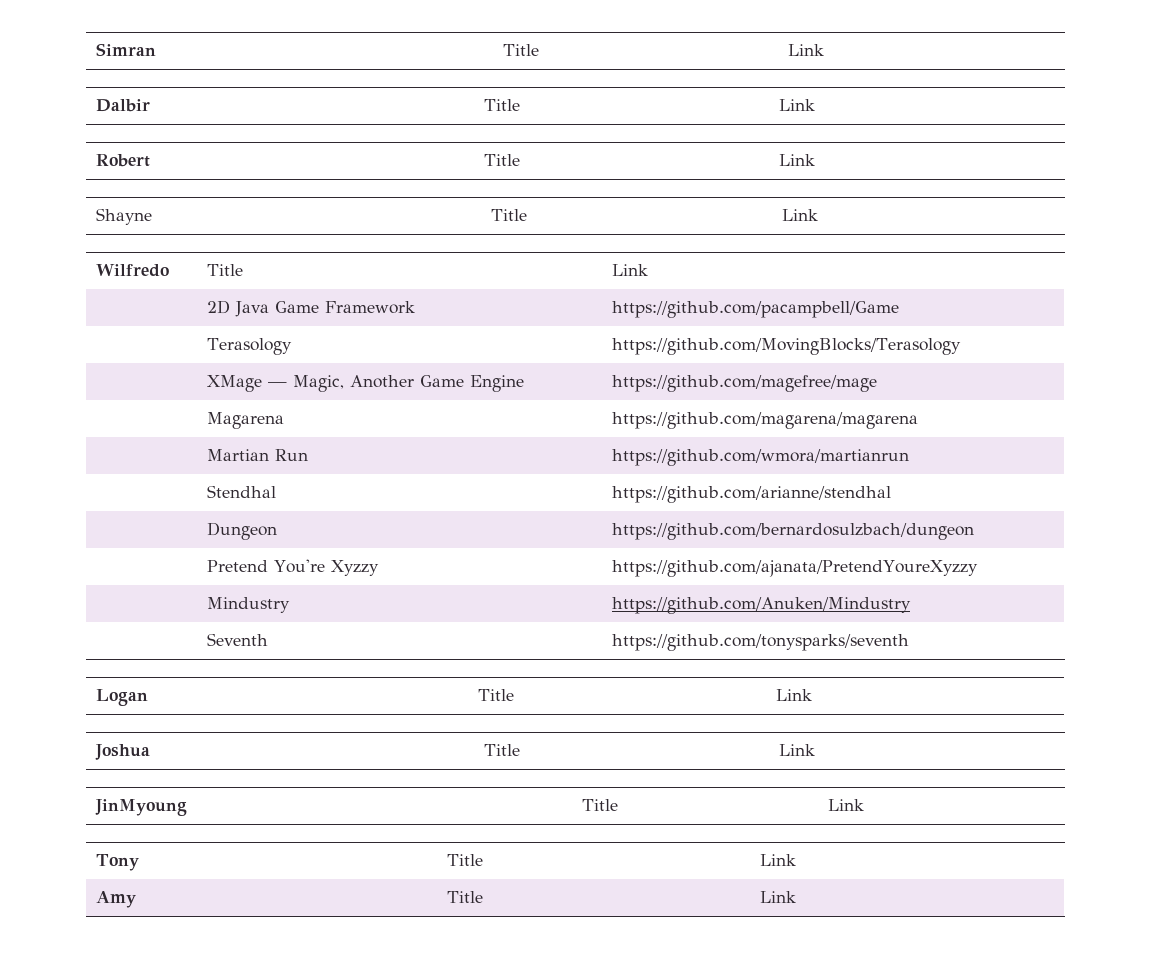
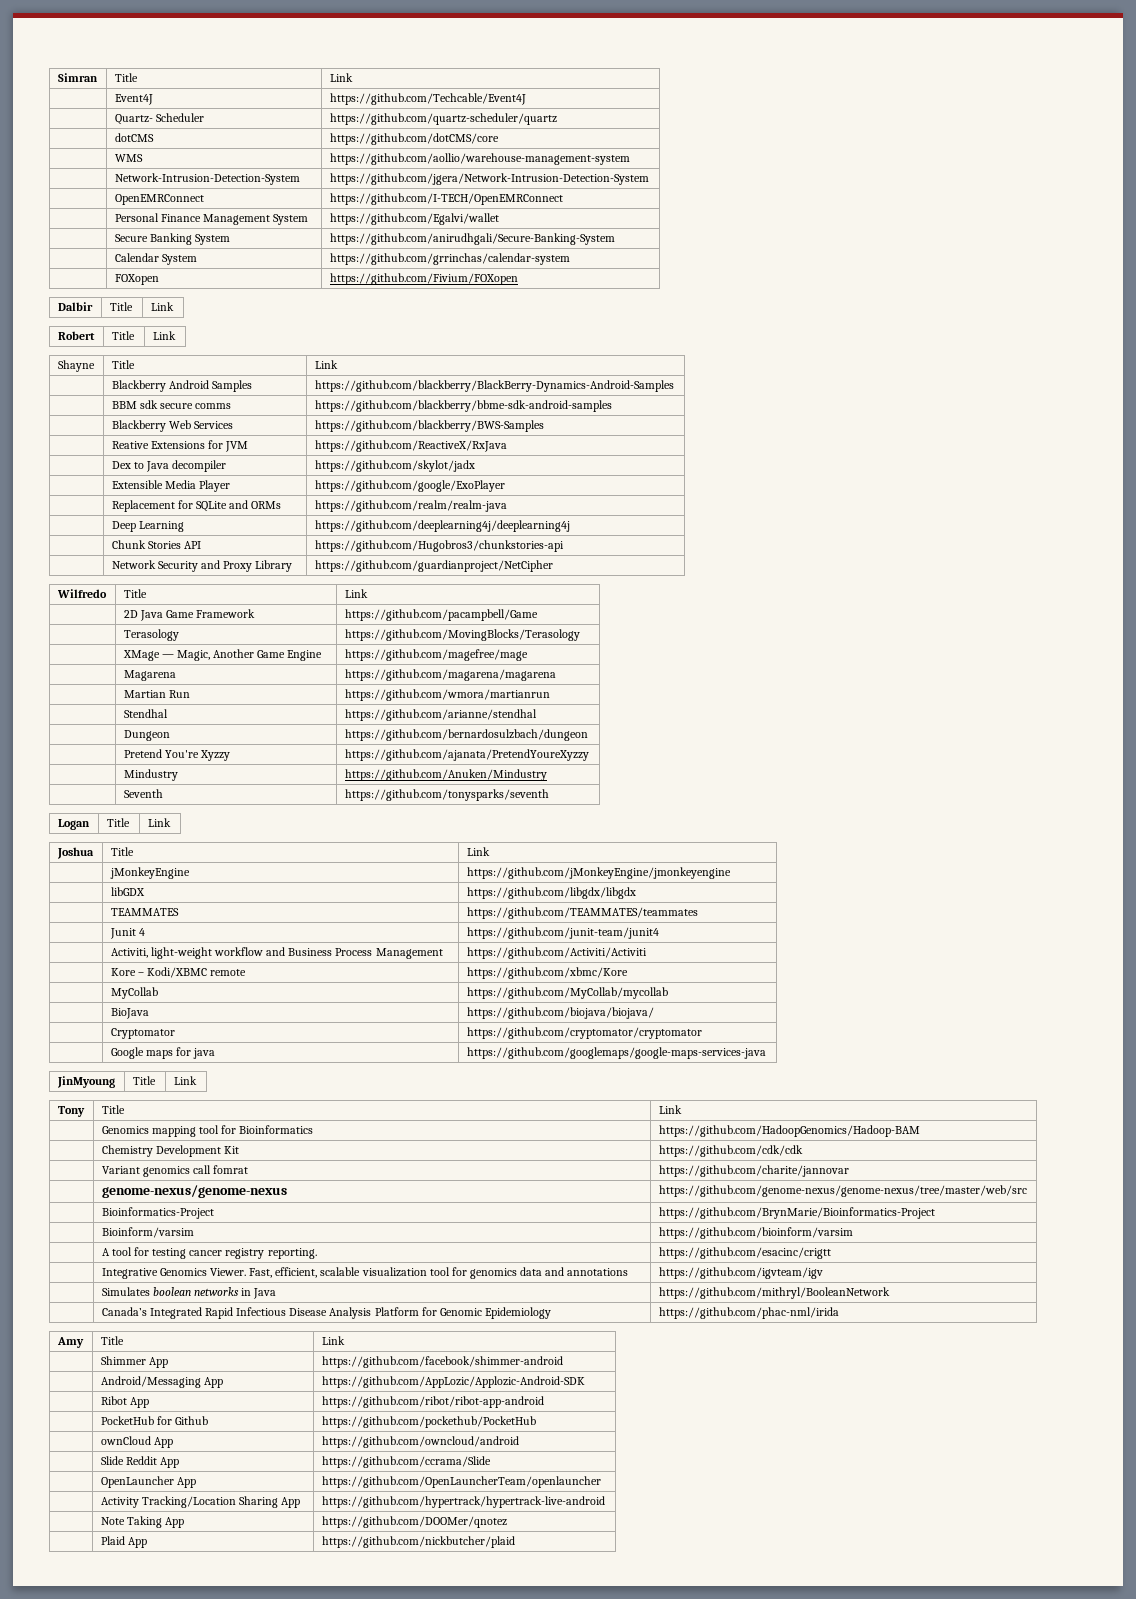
+ | Event4J | https://github.com/Techcable/Event4J
+ | Quartz- Scheduler | https://github.com/quartz-scheduler/quartz
+ | dotCMS | https://github.com/dotCMS/core
+ | WMS | https://github.com/aollio/warehouse-management-system
+ | Network-Intrusion-Detection-System | https://github.com/jgera/Network-Intrusion-Detection-System
+ | OpenEMRConnect | https://github.com/I-TECH/OpenEMRConnect
+ | Personal Finance Management System | https://github.com/Egalvi/wallet
+ | Secure Banking System | https://github.com/anirudhgali/Secure-Banking-System
+ | Calendar System | https://github.com/grrinchas/calendar-system
+ | FOXopen | https://github.com/Fivium/FOXopen
+ | Blackberry Android Samples | https://github.com/blackberry/BlackBerry-Dynamics-Android-Samples
+ | BBM sdk secure comms | https://github.com/blackberry/bbme-sdk-android-samples
+ | Blackberry Web Services | https://github.com/blackberry/BWS-Samples
+ | Reative Extensions for JVM | https://github.com/ReactiveX/RxJava
+ | Dex to Java decompiler | https://github.com/skylot/jadx
+ | Extensible Media Player | https://github.com/google/ExoPlayer
+ | Replacement for SQLite and ORMs | https://github.com/realm/realm-java
+ | Deep Learning | https://github.com/deeplearning4j/deeplearning4j
+ | Chunk Stories API | https://github.com/Hugobros3/chunkstories-api
+ | Network Security and Proxy Library | https://github.com/guardianproject/NetCipher
+ | jMonkeyEngine | https://github.com/jMonkeyEngine/jmonkeyengine
+ | libGDX | https://github.com/libgdx/libgdx
+ | TEAMMATES | https://github.com/TEAMMATES/teammates
+ | Junit 4 | https://github.com/junit-team/junit4
+ | Activiti, light-weight workflow and Business Process Management | https://github.com/Activiti/Activiti
+ | Kore – Kodi/XBMC remote | https://github.com/xbmc/Kore
+ | MyCollab | https://github.com/MyCollab/mycollab
+ | BioJava | https://github.com/biojava/biojava/
+ | Cryptomator | https://github.com/cryptomator/cryptomator
+ | Google maps for java | https://github.com/googlemaps/google-maps-services-java
+ | Genomics mapping tool for Bioinformatics | https://github.com/HadoopGenomics/Hadoop-BAM
+ | Chemistry Development Kit | https://github.com/cdk/cdk
+ | Variant genomics call fomrat | https://github.com/charite/jannovar
+ | genome-nexus/genome-nexus | https://github.com/genome-nexus/genome-nexus/tree/master/web/src
+ | Bioinformatics-Project | https://github.com/BrynMarie/Bioinformatics-Project
+ | Bioinform/varsim | https://github.com/bioinform/varsim
+ | A tool for testing cancer registry reporting. | https://github.com/esacinc/crigtt
+ | Integrative Genomics Viewer. Fast, efficient, scalable visualization tool for genomics data and annotations | https://github.com/igvteam/igv
+ | Simulates boolean networks in Java | https://github.com/mithryl/BooleanNetwork
+ | Canada’s Integrated Rapid Infectious Disease Analysis Platform for Genomic Epidemiology | https://github.com/phac-nml/irida
  Amy | Title | Link
+ | Shimmer App | https://github.com/facebook/shimmer-android
+ | Android/Messaging App | https://github.com/AppLozic/Applozic-Android-SDK
+ | Ribot App | https://github.com/ribot/ribot-app-android
+ | PocketHub for Github | https://github.com/pockethub/PocketHub
+ | ownCloud App | https://github.com/owncloud/android
+ | Slide Reddit App | https://github.com/ccrama/Slide
+ | OpenLauncher App | https://github.com/OpenLauncherTeam/openlauncher
+ | Activity Tracking/Location Sharing App | https://github.com/hypertrack/hypertrack-live-android
+ | Note Taking App | https://github.com/DOOMer/qnotez
+ | Plaid App | https://github.com/nickbutcher/plaid

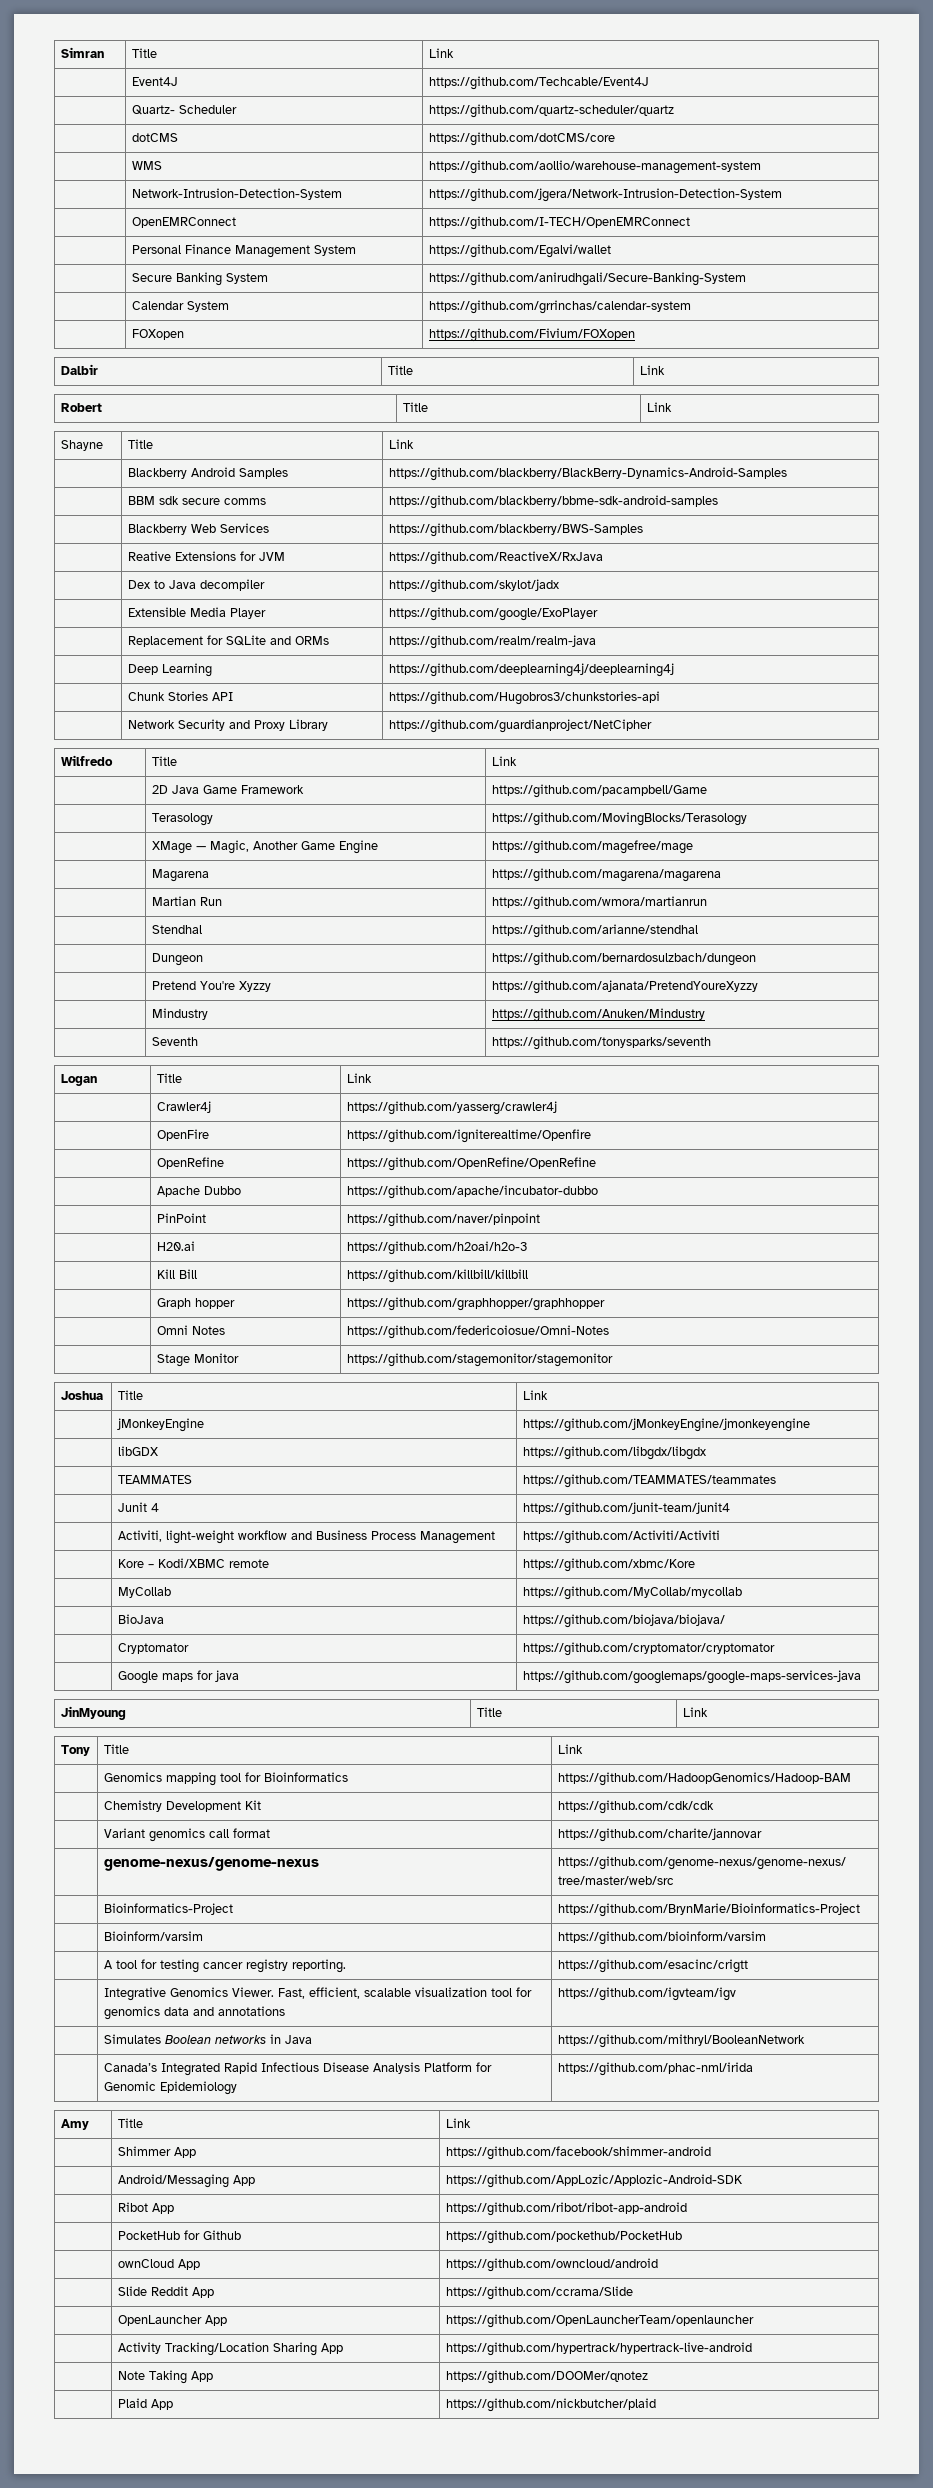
+ | Crawler4j | https://github.com/yasserg/crawler4j
+ | OpenFire | https://github.com/igniterealtime/Openfire
+ | OpenRefine | https://github.com/OpenRefine/OpenRefine
+ | Apache Dubbo | https://github.com/apache/incubator-dubbo
+ | PinPoint | https://github.com/naver/pinpoint
+ | H20.ai | https://github.com/h2oai/h2o-3
+ | Kill Bill | https://github.com/killbill/killbill
+ | Graph hopper | https://github.com/graphhopper/graphhopper
+ | Omni Notes | https://github.com/federicoiosue/Omni-Notes
+ | Stage Monitor | https://github.com/stagemonitor/stagemonitor
- | Variant genomics call fomrat | https://github.com/charite/jannovar
+ | Variant genomics call format | https://github.com/charite/jannovar
- | Simulates boolean networks in Java | https://github.com/mithryl/BooleanNetwork
+ | Simulates Boolean networks in Java | https://github.com/mithryl/BooleanNetwork

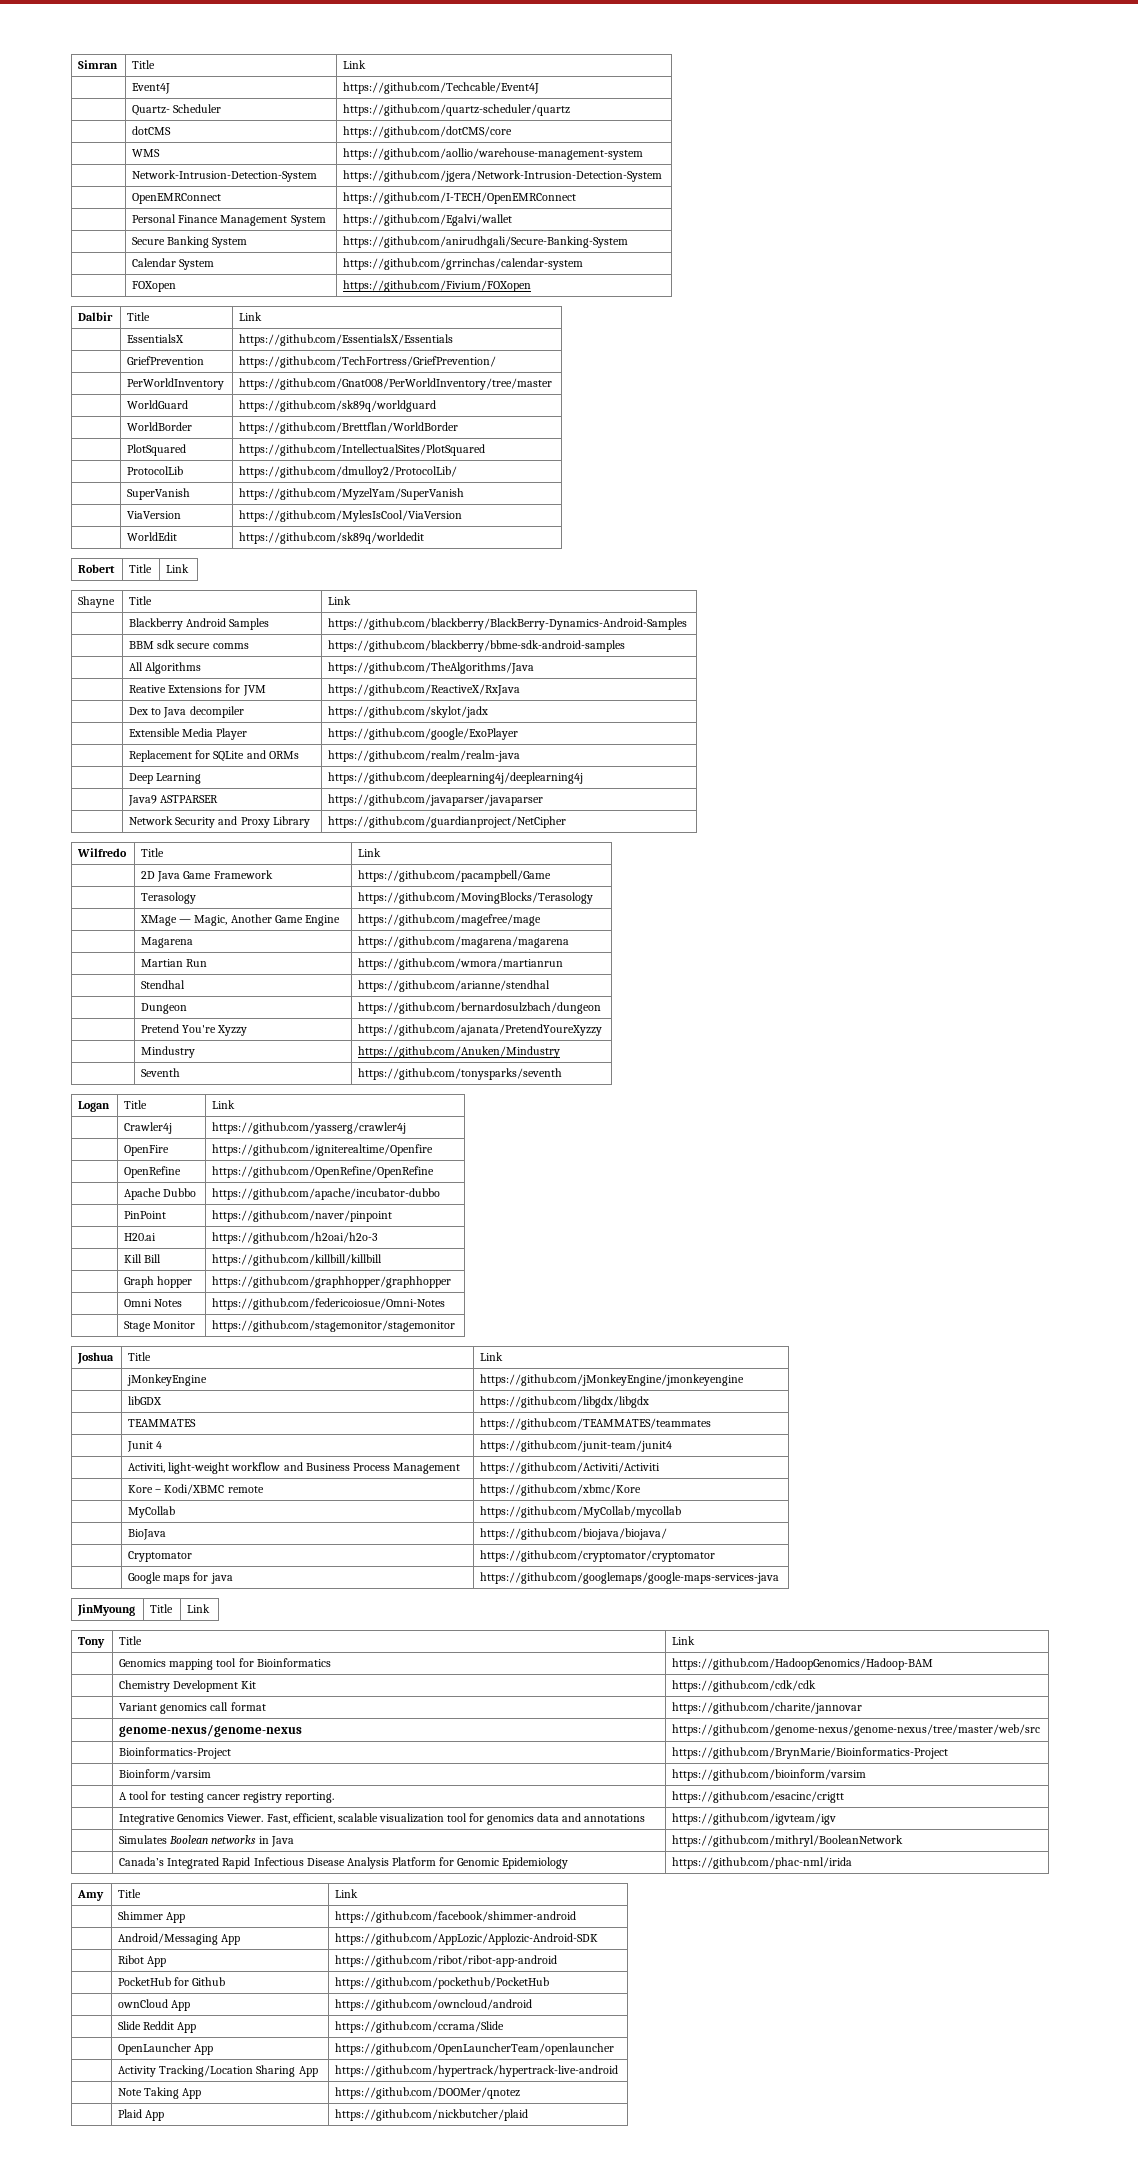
+ | EssentialsX | https://github.com/EssentialsX/Essentials
+ | GriefPrevention | https://github.com/TechFortress/GriefPrevention/
+ | PerWorldInventory | https://github.com/Gnat008/PerWorldInventory/tree/master
+ | WorldGuard | https://github.com/sk89q/worldguard
+ | WorldBorder | https://github.com/Brettflan/WorldBorder
+ | PlotSquared | https://github.com/IntellectualSites/PlotSquared
+ | ProtocolLib | https://github.com/dmulloy2/ProtocolLib/
+ | SuperVanish | https://github.com/MyzelYam/SuperVanish
+ | ViaVersion | https://github.com/MylesIsCool/ViaVersion
+ | WorldEdit | https://github.com/sk89q/worldedit
- | Blackberry Web Services | https://github.com/blackberry/BWS-Samples
+ | All Algorithms | https://github.com/TheAlgorithms/Java
- | Chunk Stories API | https://github.com/Hugobros3/chunkstories-api
+ | Java9 ASTPARSER | https://github.com/javaparser/javaparser

